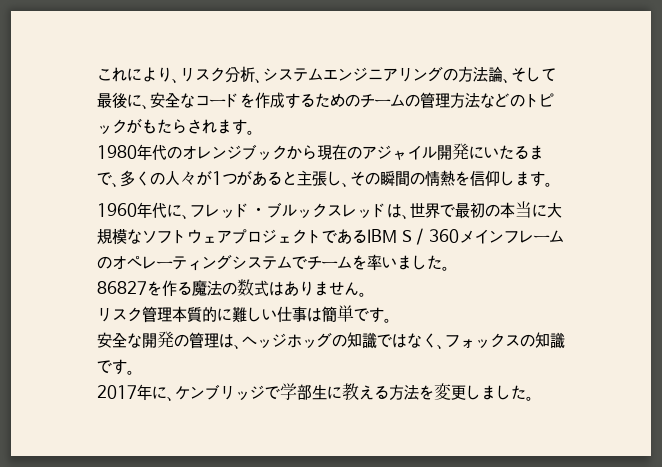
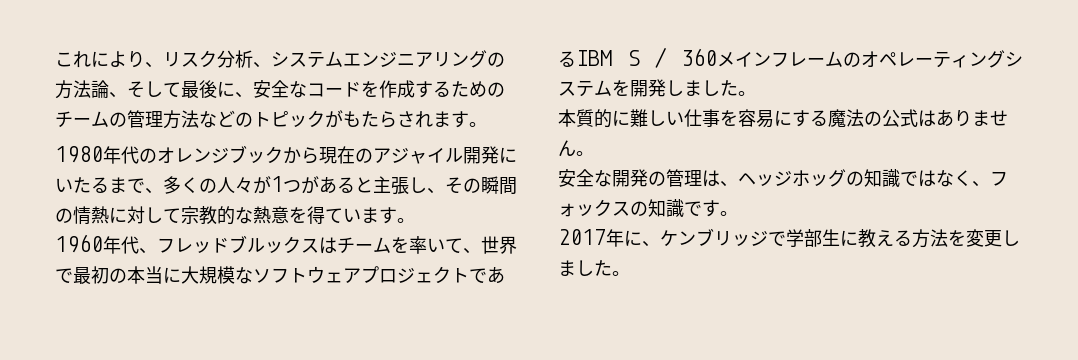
- 1980年代のオレンジブックから現在のアジャイル開発にいたるまで、多くの人々が1つがあると主張し、その瞬間の情熱を信仰します。
+ 1980年代のオレンジブックから現在のアジャイル開発にいたるまで、多くの人々が1つがあると主張し、その瞬間の情熱に対して宗教的な熱意を得ています。
- 1960年代に、フレッド・ブルックスレッドは、世界で最初の本当に大規模なソフトウェアプロジェクトであるIBM S / 360メインフレームのオペレーティングシステムでチームを率いました。
+ 1960年代、フレッドブルックスはチームを率いて、世界で最初の本当に大規模なソフトウェアプロジェクトであるIBM S / 360メインフレームのオペレーティングシステムを開発しました。
- 86827を作る魔法の数式はありません。
- リスク管理本質的に難しい仕事は簡単です。
+ 本質的に難しい仕事を容易にする魔法の公式はありません。

